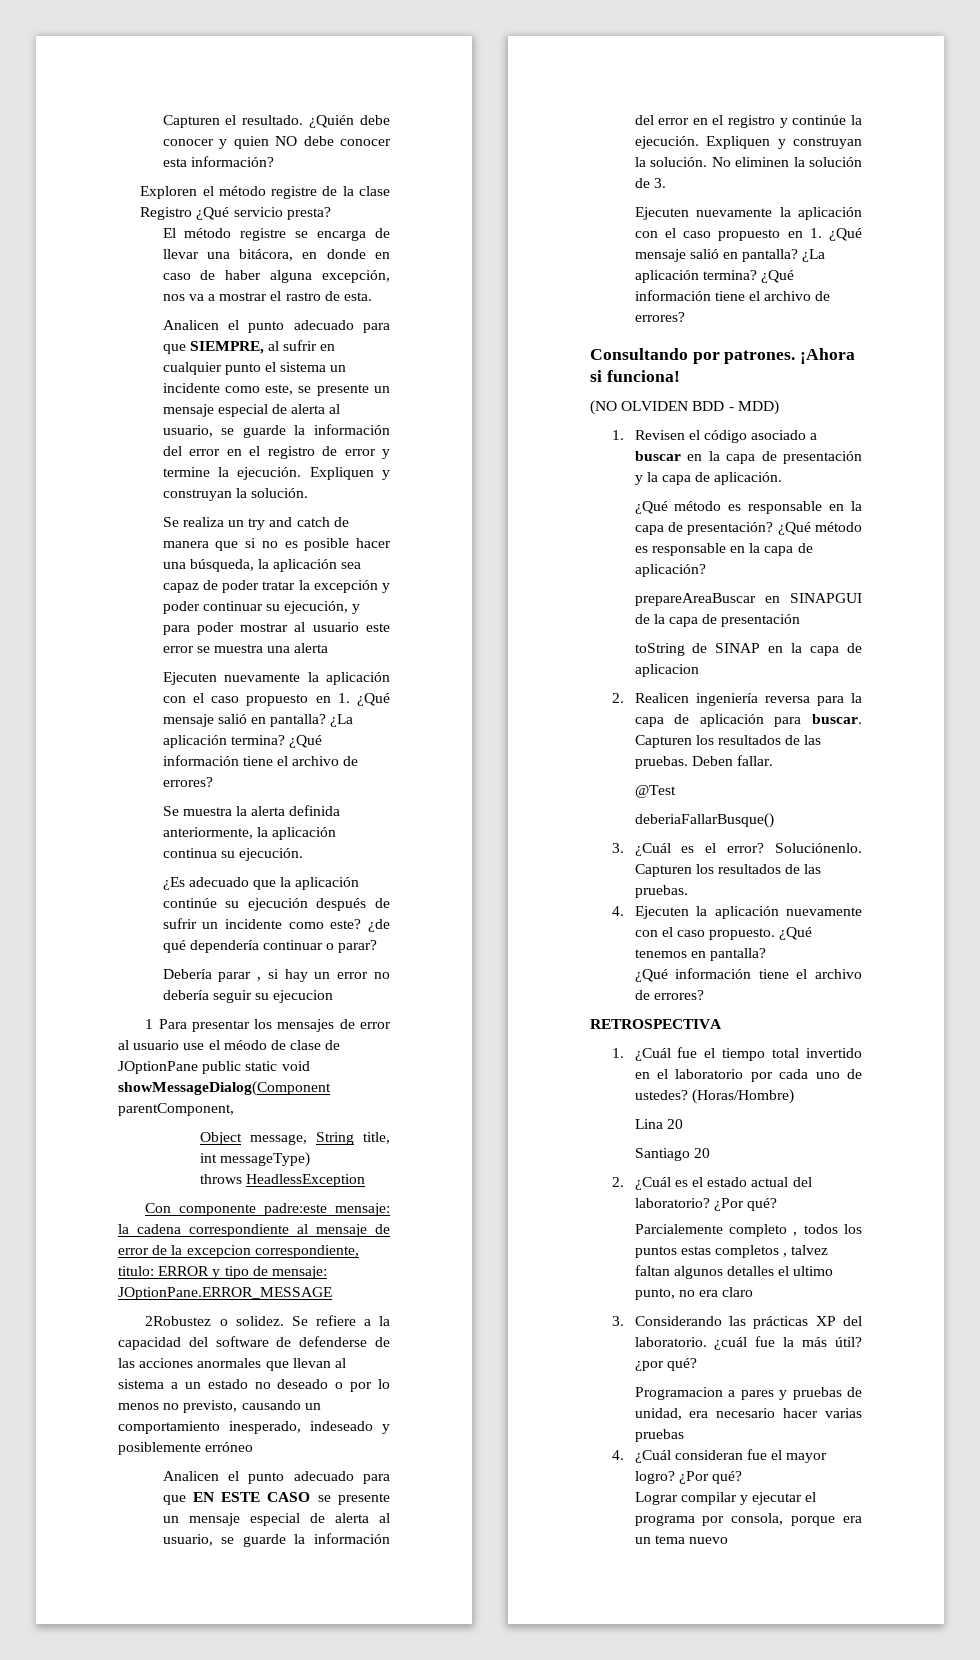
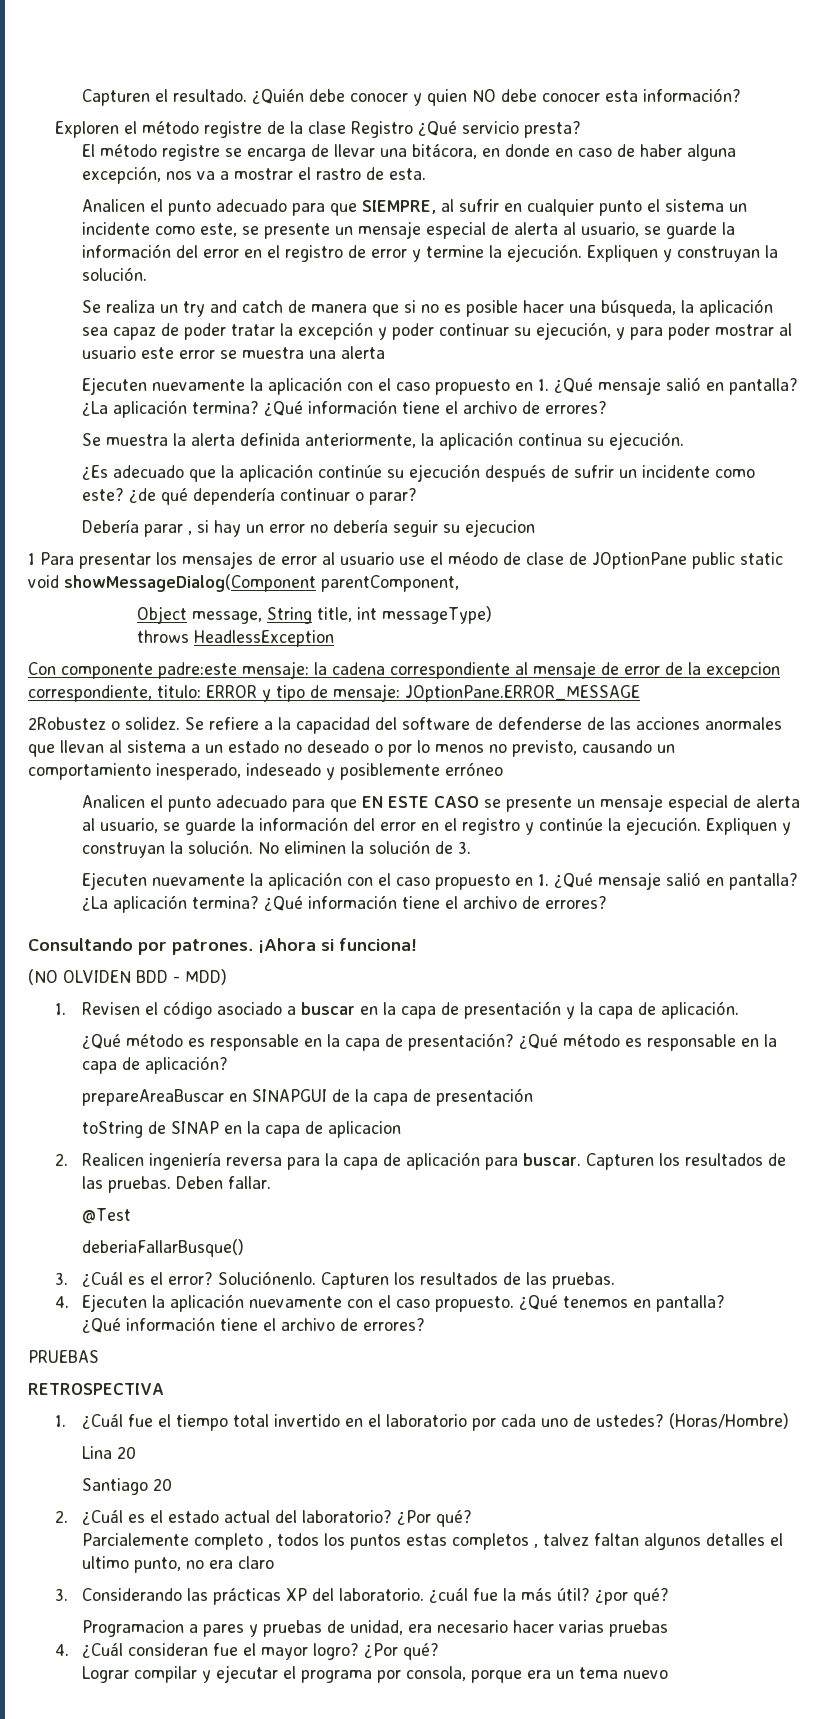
+ PRUEBAS

